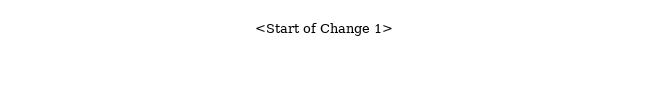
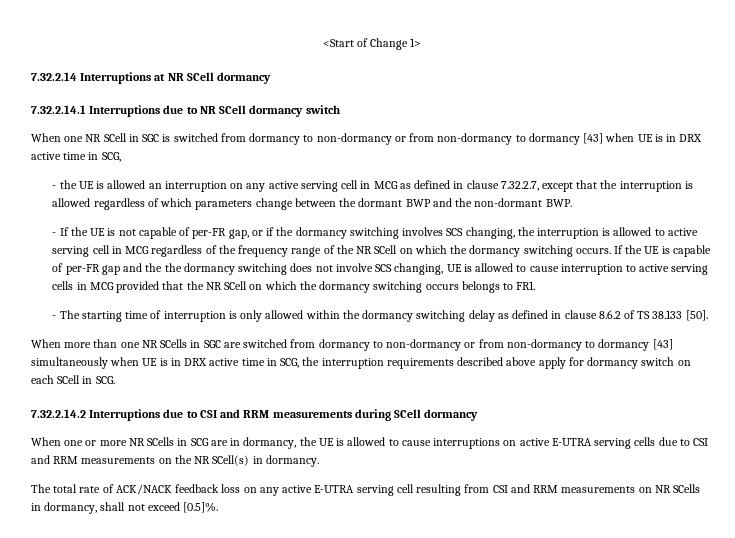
+ 7.32.2.14 Interruptions at NR SCell dormancy
+ 7.32.2.14.1 Interruptions due to NR SCell dormancy switch
+ When one NR SCell in SGC is switched from dormancy to non-dormancy or from non-dormancy to dormancy [43] when UE is in DRX active time in SCG,
+ - the UE is allowed an interruption on any active serving cell in MCG as defined in clause 7.32.2.7, except that the interruption is allowed regardless of which parameters change between the dormant BWP and the non-dormant BWP.
+ - If the UE is not capable of per-FR gap, or if the dormancy switching involves SCS changing, the interruption is allowed to active serving cell in MCG regardless of the frequency range of the NR SCell on which the dormancy switching occurs. If the UE is capable of per-FR gap and the the dormancy switching does not involve SCS changing, UE is allowed to cause interruption to active serving cells in MCG provided that the NR SCell on which the dormancy switching occurs belongs to FR1.
+ - The starting time of interruption is only allowed within the dormancy switching delay as defined in clause 8.6.2 of TS 38.133 [50].
+ When more than one NR SCells in SGC are switched from dormancy to non-dormancy or from non-dormancy to dormancy [43] simultaneously when UE is in DRX active time in SCG, the interruption requirements described above apply for dormancy switch on each SCell in SCG.
+ 7.32.2.14.2 Interruptions due to CSI and RRM measurements during SCell dormancy
+ When one or more NR SCells in SCG are in dormancy, the UE is allowed to cause interruptions on active E-UTRA serving cells due to CSI and RRM measurements on the NR SCell(s) in dormancy.
+ The total rate of ACK/NACK feedback loss on any active E-UTRA serving cell resulting from CSI and RRM measurements on NR SCells in dormancy, shall not exceed [0.5]%.

